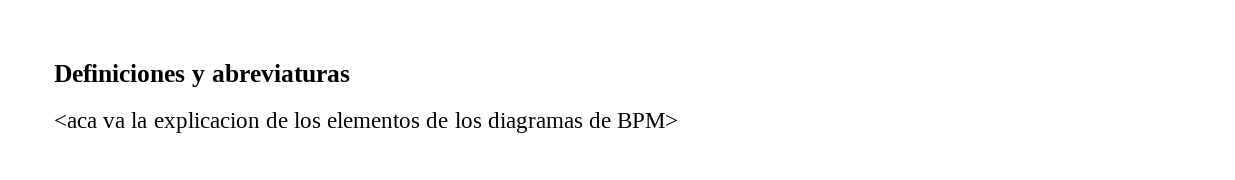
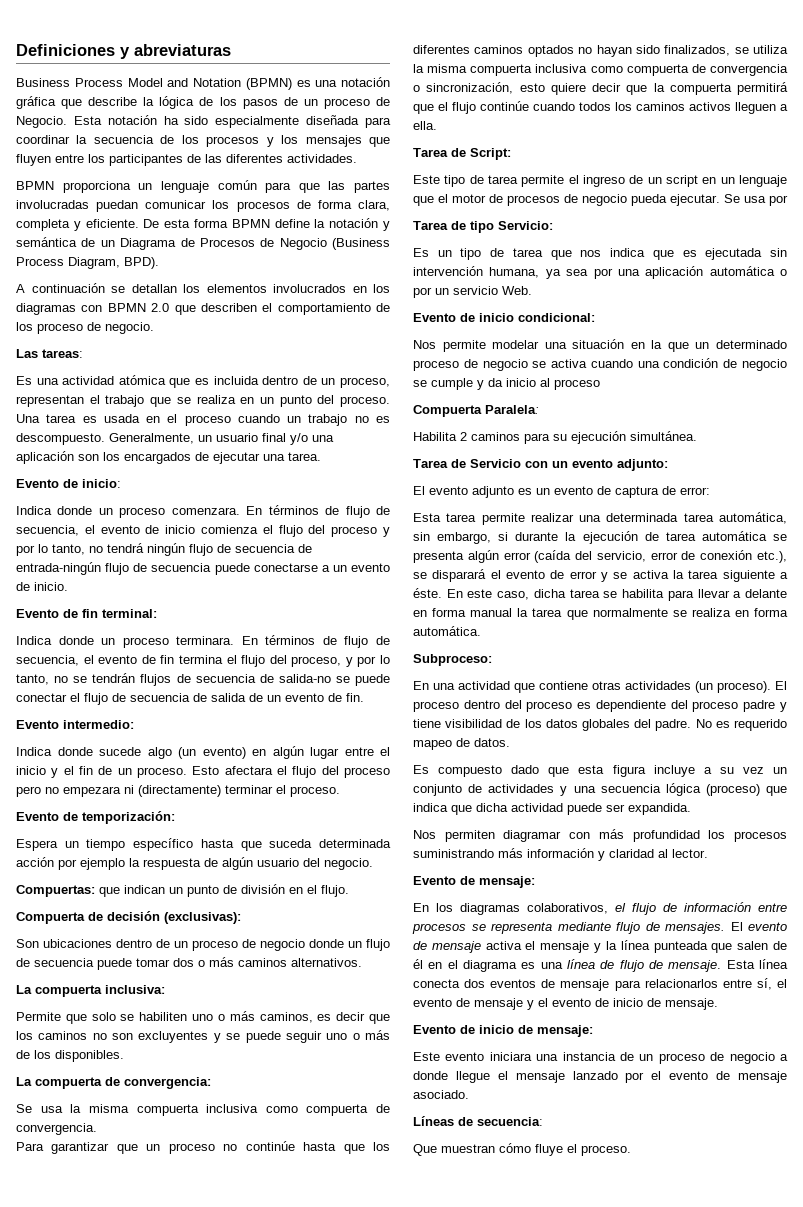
- <aca va la explicacion de los elementos de los diagramas de BPM>
+ Business Process Model and Notation (BPMN) es una notación gráfica que describe la lógica de los pasos de un proceso de Negocio. Esta notación ha sido especialmente diseñada para coordinar la secuencia de los procesos y los mensajes que fluyen entre los participantes de las diferentes actividades.
+ BPMN proporciona un lenguaje común para que las partes involucradas puedan comunicar los procesos de forma clara, completa y eficiente. De esta forma BPMN define la notación y semántica de un Diagrama de Procesos de Negocio (Business Process Diagram, BPD).
+ A continuación se detallan los elementos involucrados en los diagramas con BPMN 2.0 que describen el comportamiento de los proceso de negocio.
+ Las tareas:
+ Es una actividad atómica que es incluida dentro de un proceso, representan el trabajo que se realiza en un punto del proceso. Una tarea es usada en el proceso cuando un trabajo no es descompuesto. Generalmente, un usuario final y/o una aplicación son los encargados de ejecutar una tarea.
+ Evento de inicio:
+ Indica donde un proceso comenzara. En términos de flujo de secuencia, el evento de inicio comienza el flujo del proceso y por lo tanto, no tendrá ningún flujo de secuencia de entrada-ningún flujo de secuencia puede conectarse a un evento de inicio.
+ Evento de fin terminal:
+ Indica donde un proceso terminara. En términos de flujo de secuencia, el evento de fin termina el flujo del proceso, y por lo tanto, no se tendrán flujos de secuencia de salida-no se puede conectar el flujo de secuencia de salida de un evento de fin.
+ Evento intermedio:
+ Indica donde sucede algo (un evento) en algún lugar entre el inicio y el fin de un proceso. Esto afectara el flujo del proceso pero no empezara ni (directamente) terminar el proceso.
+ Evento de temporización:
+ Espera un tiempo específico hasta que suceda determinada acción por ejemplo la respuesta de algún usuario del negocio.
+ Compuertas: que indican un punto de división en el flujo.
+ Compuerta de decisión (exclusivas):
+ Son ubicaciones dentro de un proceso de negocio donde un flujo de secuencia puede tomar dos o más caminos alternativos.
+ La compuerta inclusiva:
+ Permite que solo se habiliten uno o más caminos, es decir que los caminos no son excluyentes y se puede seguir uno o más de los disponibles.
+ La compuerta de convergencia:
+ Se usa la misma compuerta inclusiva como compuerta de convergencia.
+ Para garantizar que un proceso no continúe hasta que los diferentes caminos optados no hayan sido finalizados, se utiliza la misma compuerta inclusiva como compuerta de convergencia o sincronización, esto quiere decir que la compuerta permitirá que el flujo continúe cuando todos los caminos activos lleguen a ella.
+ Tarea de Script:
+ Este tipo de tarea permite el ingreso de un script en un lenguaje que el motor de procesos de negocio pueda ejecutar. Se usa por
+ Tarea de tipo Servicio:
+ Es un tipo de tarea que nos indica que es ejecutada sin intervención humana, ya sea por una aplicación automática o por un servicio Web.
+ Evento de inicio condicional:
+ Nos permite modelar una situación en la que un determinado proceso de negocio se activa cuando una condición de negocio se cumple y da inicio al proceso
+ Compuerta Paralela:
+ Habilita 2 caminos para su ejecución simultánea.
+ Tarea de Servicio con un evento adjunto:
+ El evento adjunto es un evento de captura de error:
+ Esta tarea permite realizar una determinada tarea automática, sin embargo, si durante la ejecución de tarea automática se presenta algún error (caída del servicio, error de conexión etc.), se disparará el evento de error y se activa la tarea siguiente a éste. En este caso, dicha tarea se habilita para llevar a delante en forma manual la tarea que normalmente se realiza en forma automática.
+ Subproceso:
+ En una actividad que contiene otras actividades (un proceso). El proceso dentro del proceso es dependiente del proceso padre y tiene visibilidad de los datos globales del padre. No es requerido mapeo de datos.
+ Es compuesto dado que esta figura incluye a su vez un conjunto de actividades y una secuencia lógica (proceso) que indica que dicha actividad puede ser expandida.
+ Nos permiten diagramar con más profundidad los procesos suministrando más información y claridad al lector.
+ Evento de mensaje:
+ En los diagramas colaborativos, el flujo de información entre procesos se representa mediante flujo de mensajes. El evento de mensaje activa el mensaje y la línea punteada que salen de él en el diagrama es una línea de flujo de mensaje. Esta línea conecta dos eventos de mensaje para relacionarlos entre sí, el evento de mensaje y el evento de inicio de mensaje.
+ Evento de inicio de mensaje:
+ Este evento iniciara una instancia de un proceso de negocio a donde llegue el mensaje lanzado por el evento de mensaje asociado.
+ Líneas de secuencia:
+ Que muestran cómo fluye el proceso.

